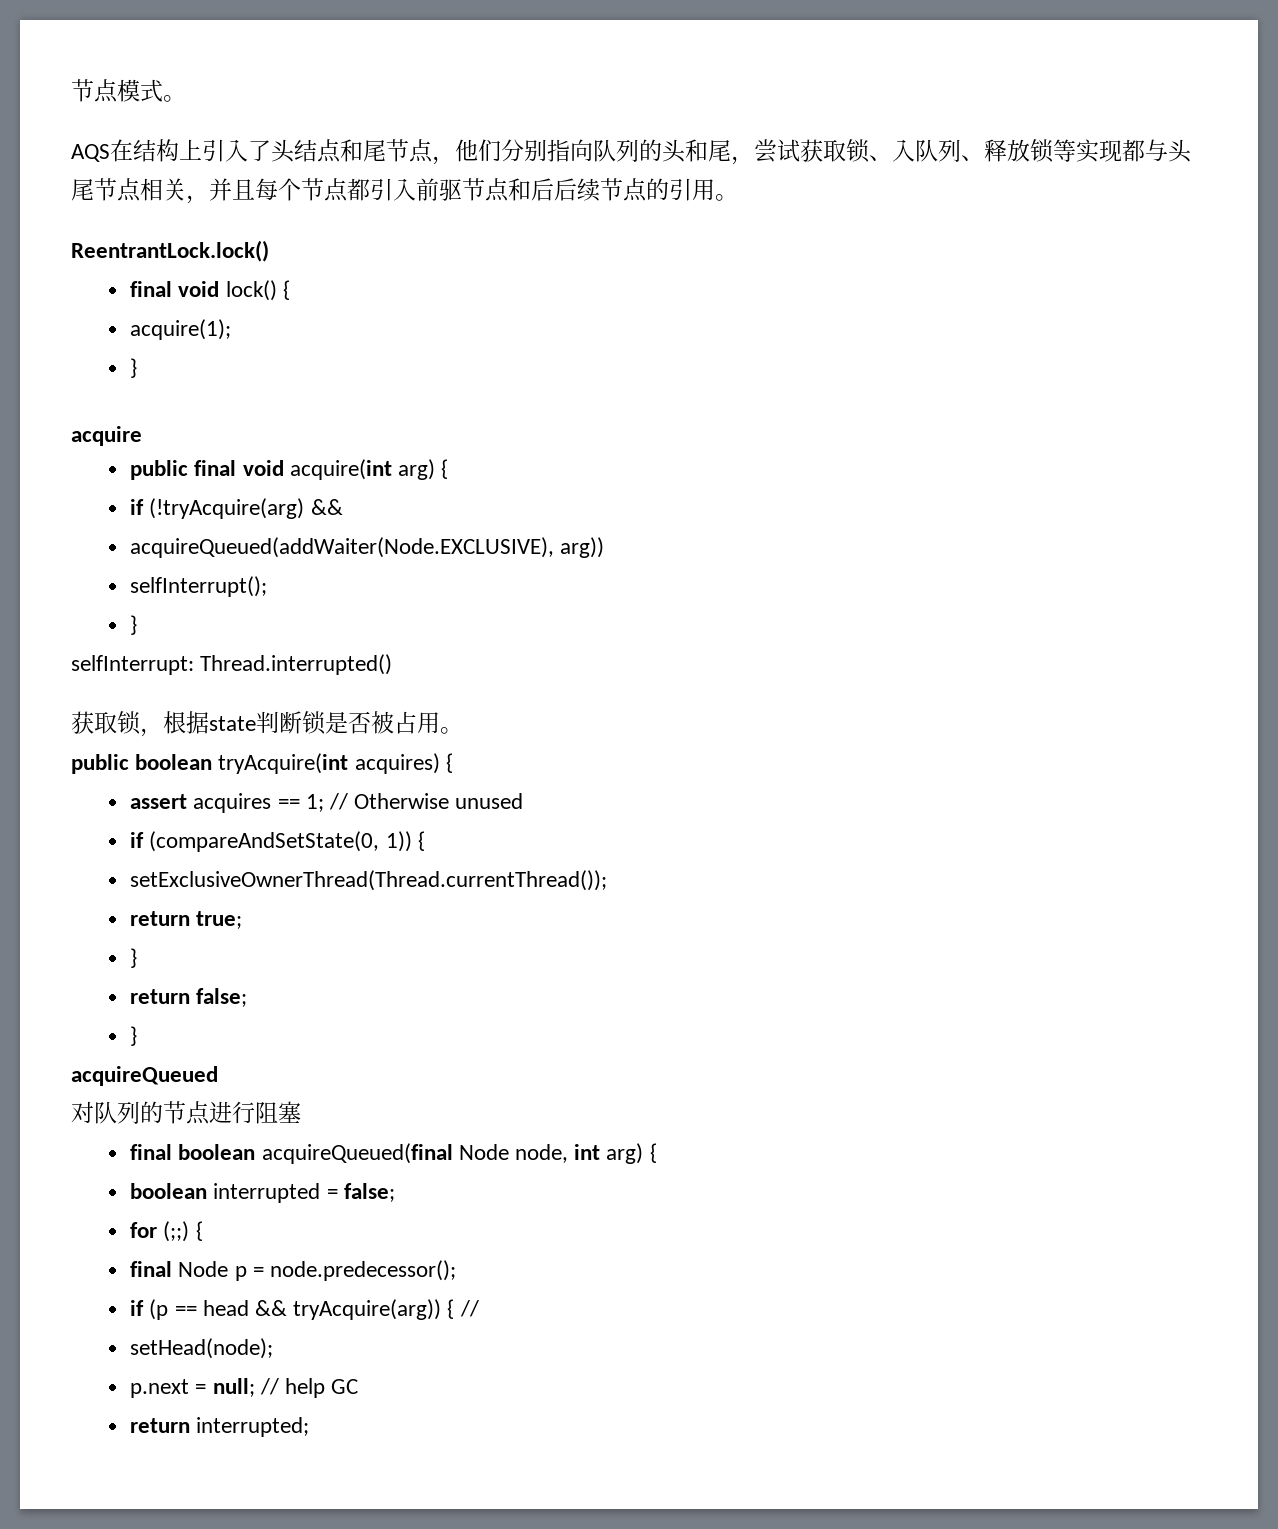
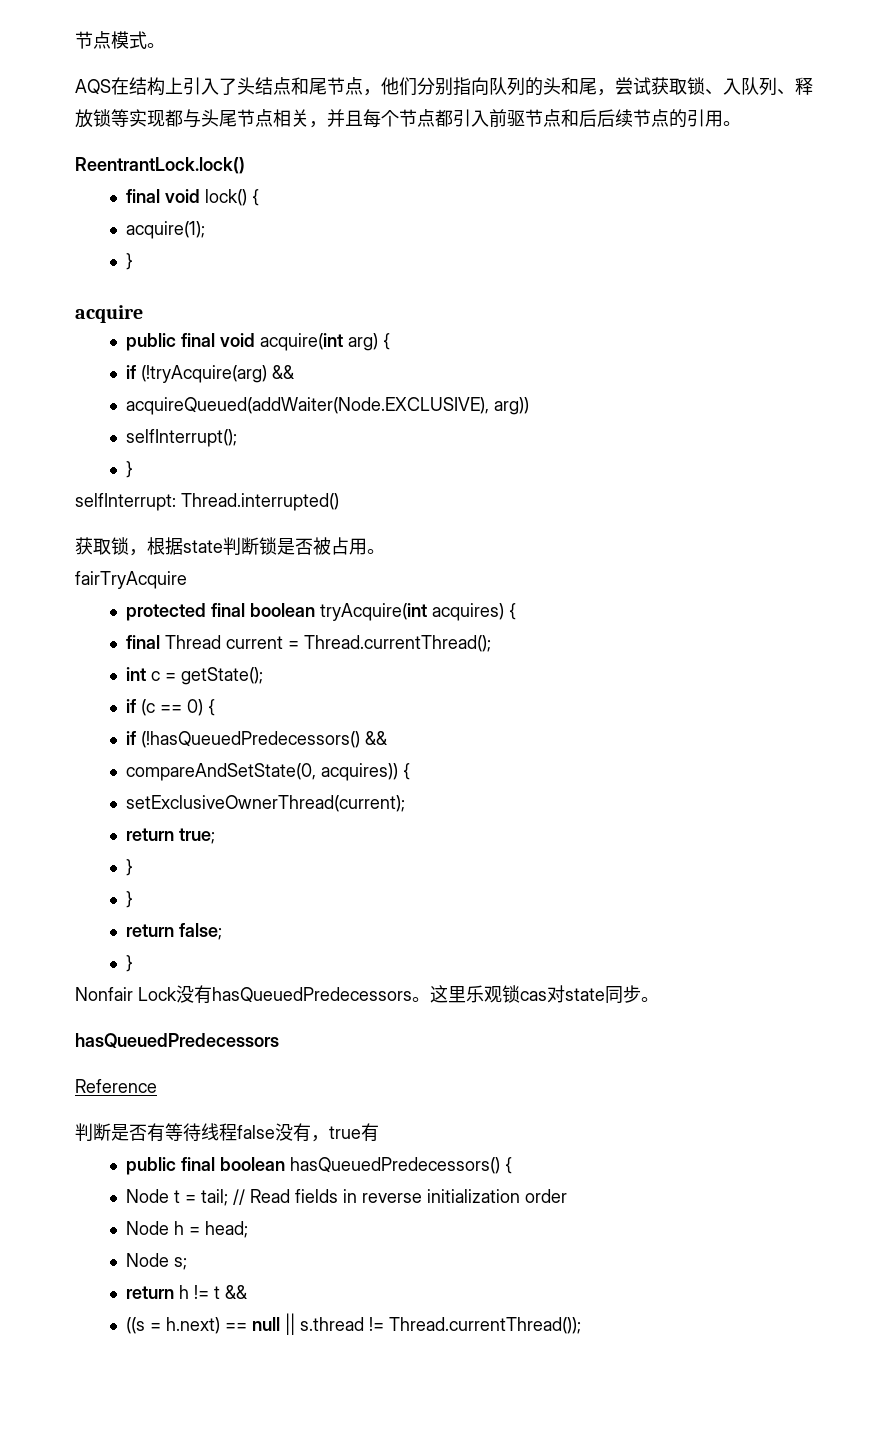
- public boolean tryAcquire(int acquires) {
+ fairTryAcquire
+ protected final boolean tryAcquire(int acquires) {
- assert acquires == 1; // Otherwise unused
- if (compareAndSetState(0, 1)) {
- setExclusiveOwnerThread(Thread.currentThread());
+ final Thread current = Thread.currentThread();
+ int c = getState();
+ if (c == 0) {
+ if (!hasQueuedPredecessors() &&
+ compareAndSetState(0, acquires)) {
+ setExclusiveOwnerThread(current);
  return true;
+ }
- acquireQueued
- 对队列的节点进行阻塞
- final boolean acquireQueued(final Node node, int arg) {
- boolean interrupted = false;
- for (;;) {
- final Node p = node.predecessor();
- if (p == head && tryAcquire(arg)) { //
- setHead(node);
- p.next = null; // help GC
- return interrupted;
+ Nonfair Lock没有hasQueuedPredecessors。这里乐观锁cas对state同步。
+ hasQueuedPredecessors
+ Reference
+ 判断是否有等待线程false没有，true有
+ public final boolean hasQueuedPredecessors() {
+ Node t = tail; // Read fields in reverse initialization order
+ Node h = head;
+ Node s;
+ return h != t &&
+ ((s = h.next) == null || s.thread != Thread.currentThread());

